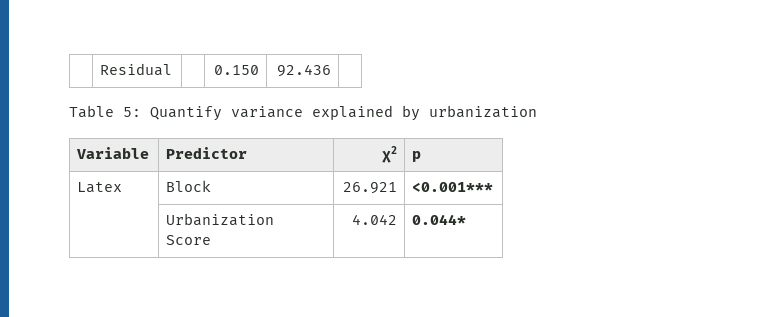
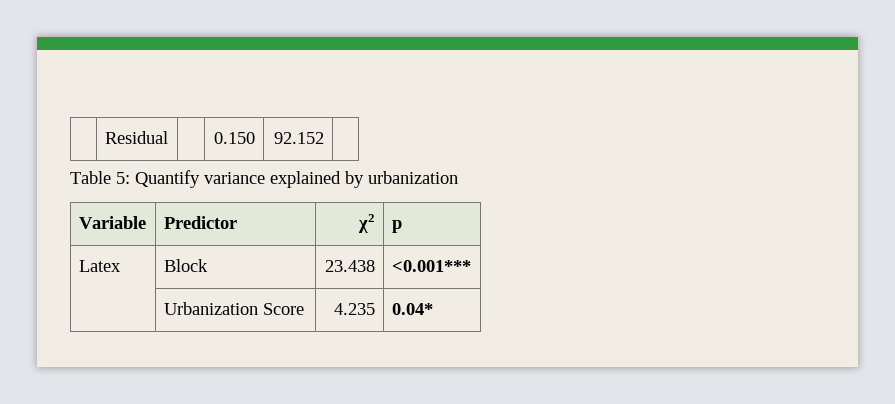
- | Residual | | 0.150 | 92.436 |
+ | Residual | | 0.150 | 92.152 |
- Latex | Block | 26.921 | <0.001***
+ Latex | Block | 23.438 | <0.001***
- | Urbanization Score | 4.042 | 0.044*
+ | Urbanization Score | 4.235 | 0.04*

